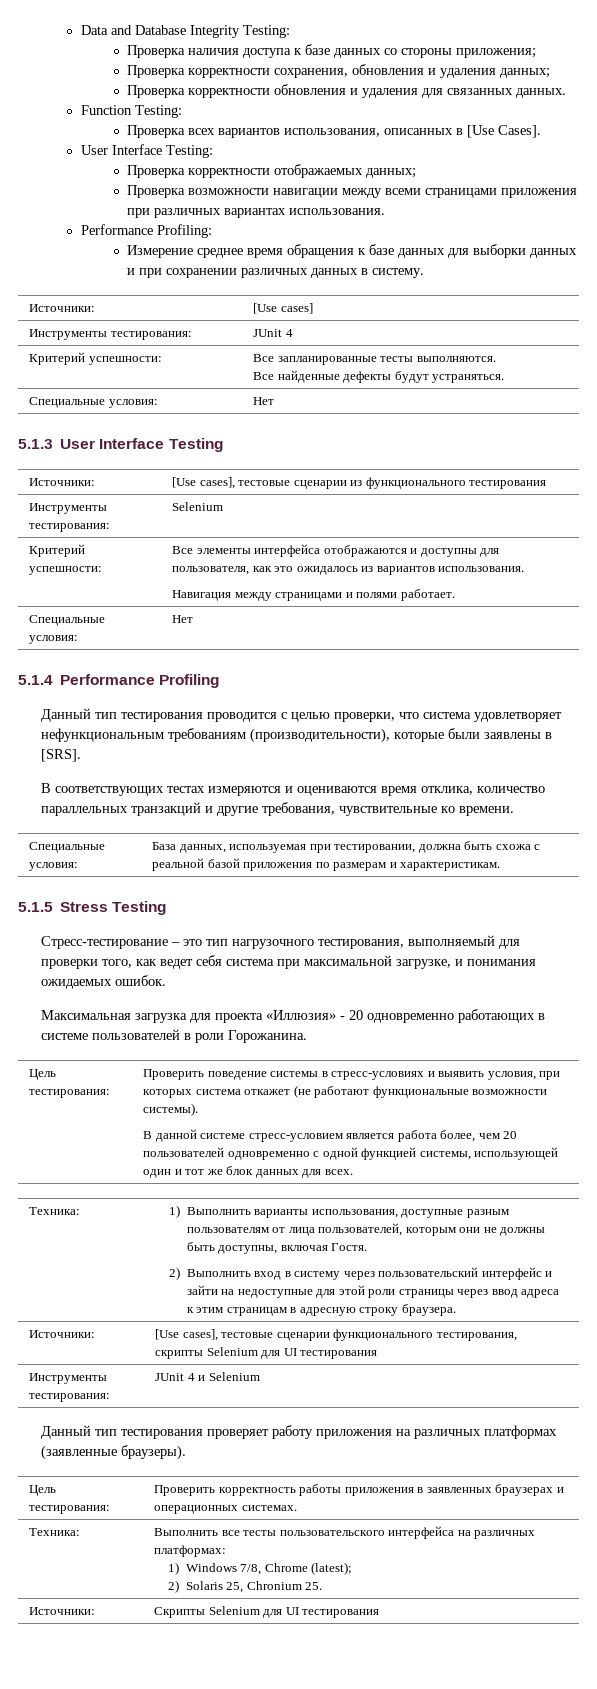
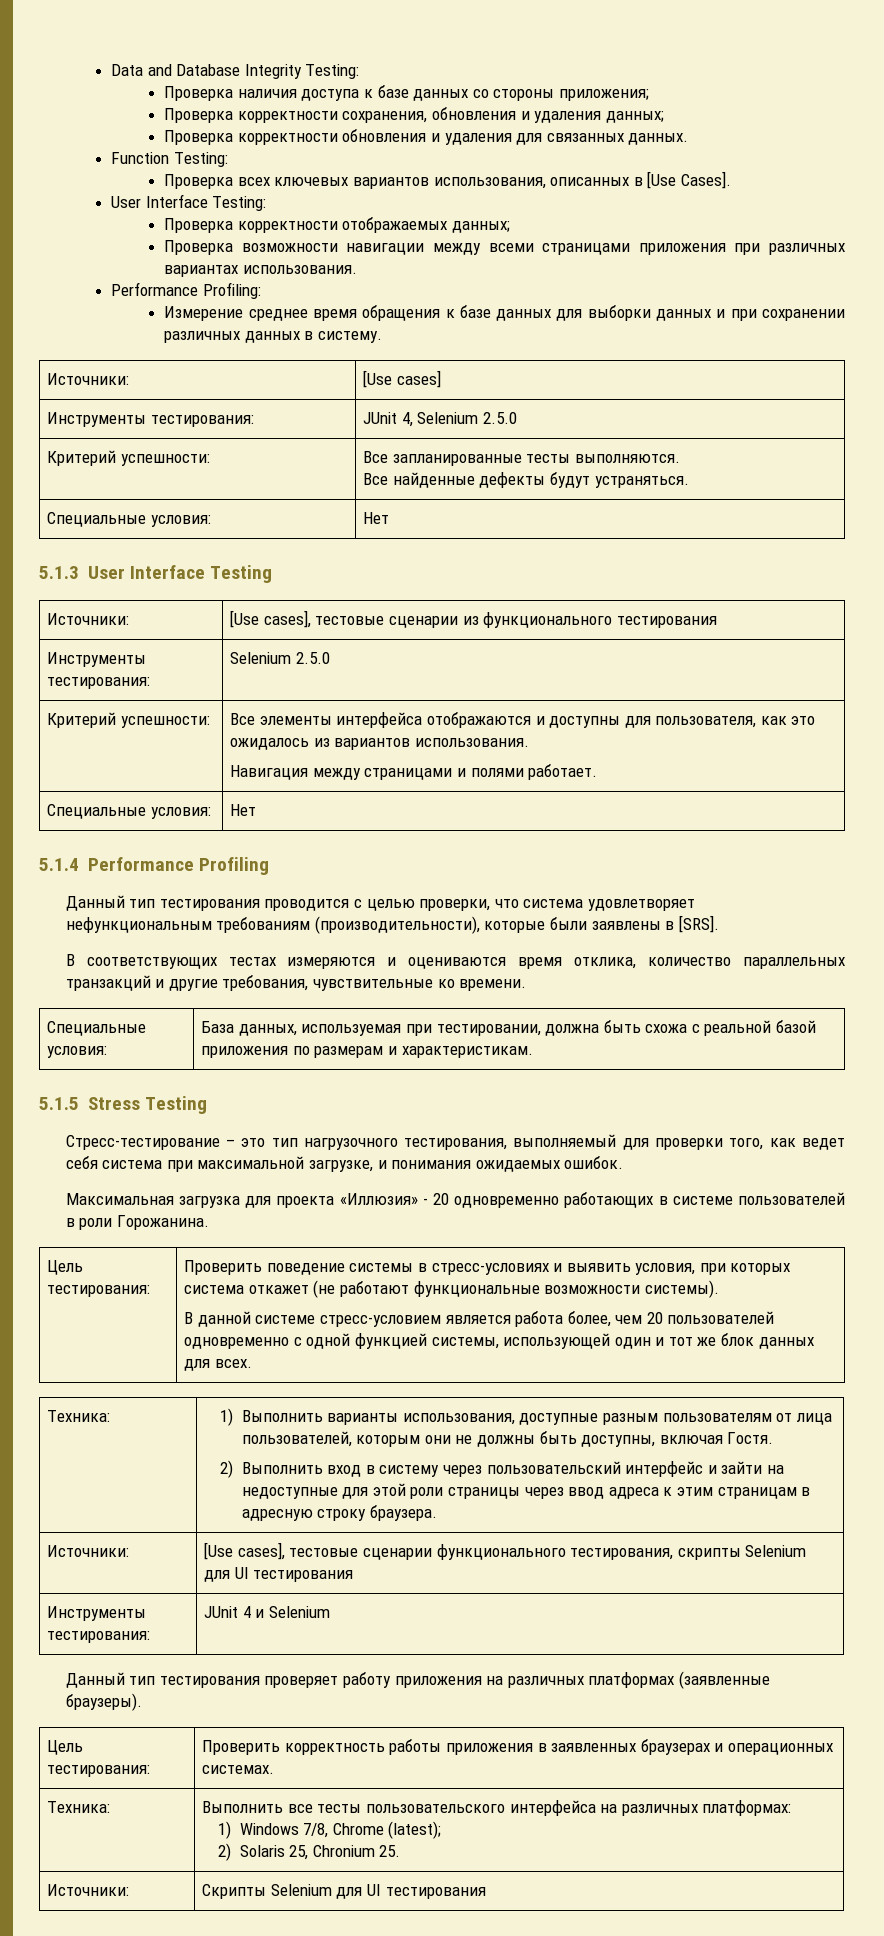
- Проверка всех вариантов использования, описанных в [Use Cases].
+ Проверка всех ключевых вариантов использования, описанных в [Use Cases].
  Источники: | [Use cases]
- Инструменты тестирования: | JUnit 4
+ Инструменты тестирования: | JUnit 4, Selenium 2.5.0
- Инструменты тестирования: | Selenium
+ Инструменты тестирования: | Selenium 2.5.0

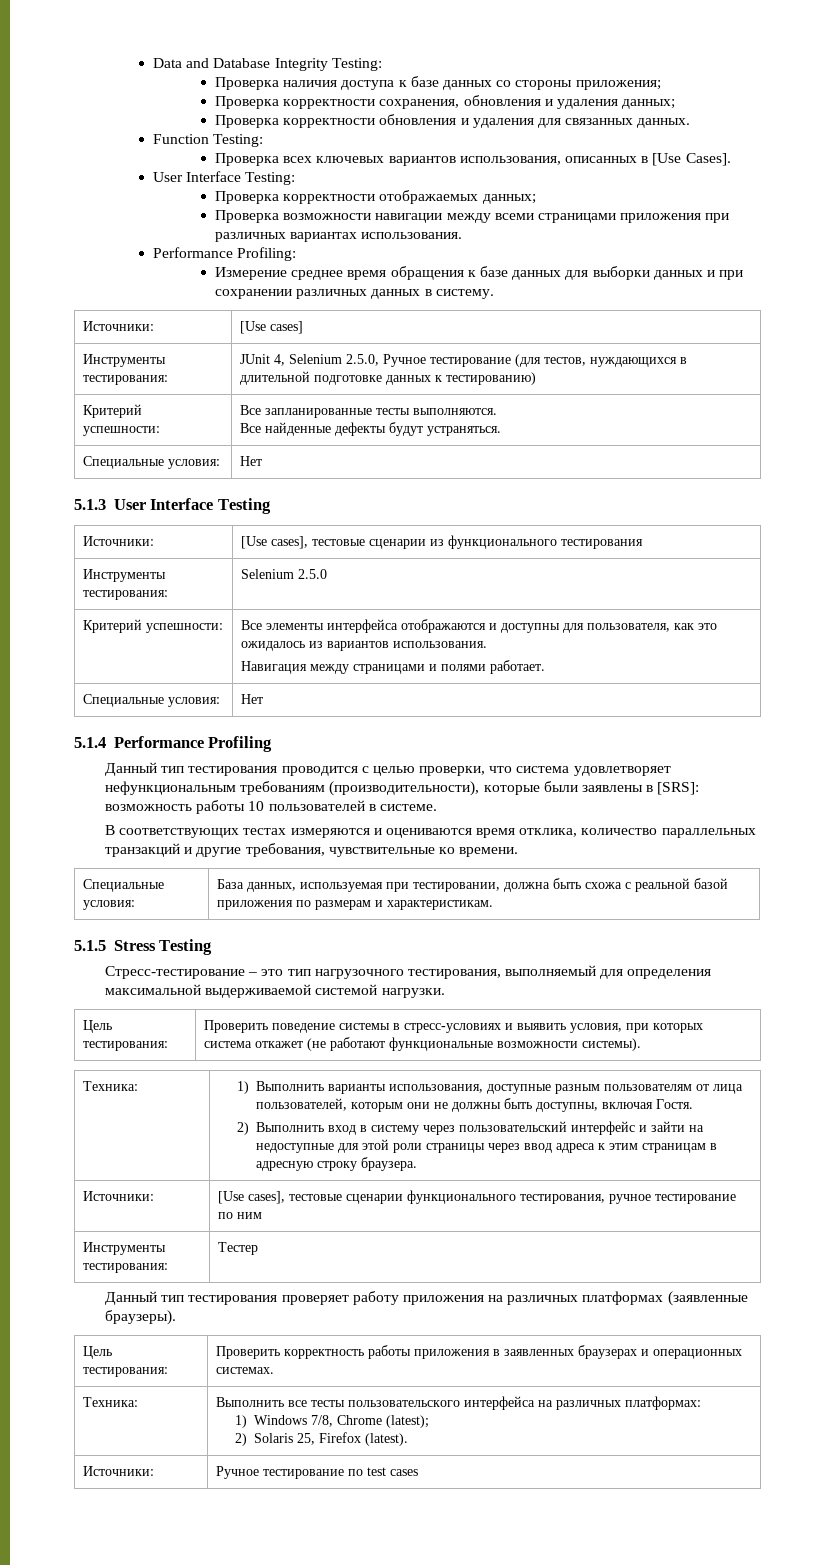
- Инструменты тестирования: | JUnit 4, Selenium 2.5.0
+ Инструменты тестирования: | JUnit 4, Selenium 2.5.0, Ручное тестирование (для тестов, нуждающихся в длительной подготовке данных к тестированию)
- Данный тип тестирования проводится с целью проверки, что система удовлетворяет нефункциональным требованиям (производительности), которые были заявлены в [SRS].
+ Данный тип тестирования проводится с целью проверки, что система удовлетворяет нефункциональным требованиям (производительности), которые были заявлены в [SRS]: возможность работы 10 пользователей в системе.
- Стресс-тестирование – это тип нагрузочного тестирования, выполняемый для проверки того, как ведет себя система при максимальной загрузке, и понимания ожидаемых ошибок.
- Максимальная загрузка для проекта «Иллюзия» - 20 одновременно работающих в системе пользователей в роли Горожанина.
+ Стресс-тестирование – это тип нагрузочного тестирования, выполняемый для определения максимальной выдерживаемой системой нагрузки.
- В данной системе стресс-условием является работа более, чем 20 пользователей одновременно с одной функцией системы, использующей один и тот же блок данных для всех.
- Источники: | [Use cases], тестовые сценарии функционального тестирования, скрипты Selenium для UI тестирования
- Инструменты тестирования: | JUnit 4 и Selenium
+ Источники: | [Use cases], тестовые сценарии функционального тестирования, ручное тестирование по ним
+ Инструменты тестирования: | Тестер
  Техника: | Выполнить все тесты пользовательского интерфейса на различных платформах:
  1) Windows 7/8, Chrome (latest);
- 2) Solaris 25, Chronium 25.
- Источники: | Скрипты Selenium для UI тестирования
+ 2) Solaris 25, Firefox (latest).
+ Источники: | Ручное тестирование по test cases

